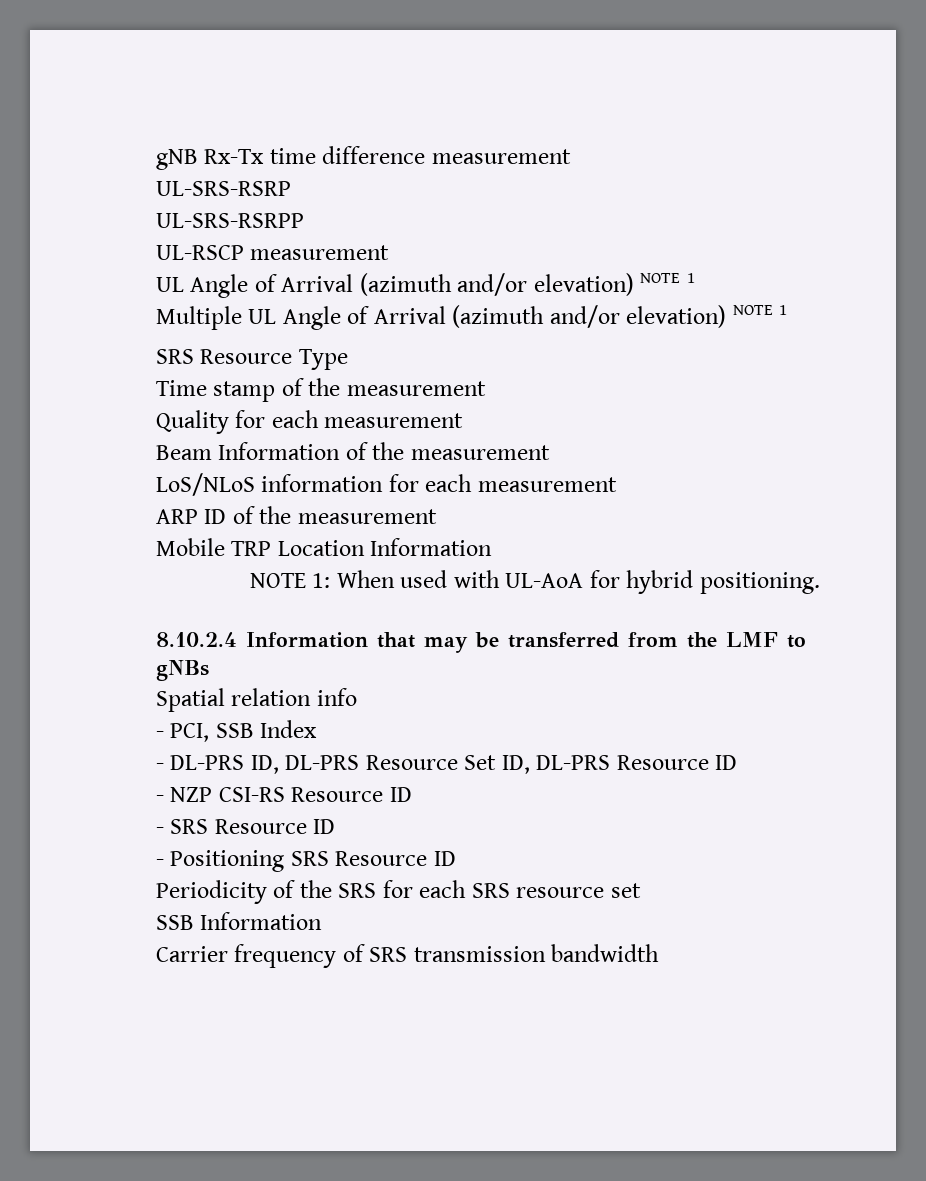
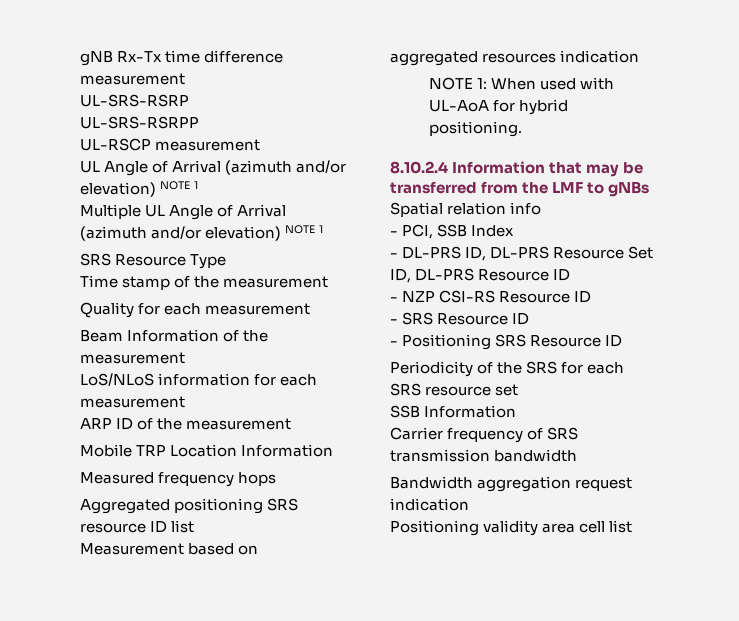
+ Measured frequency hops
+ Aggregated positioning SRS resource ID list
+ Measurement based on aggregated resources indication
+ Bandwidth aggregation request indication
+ Positioning validity area cell list

